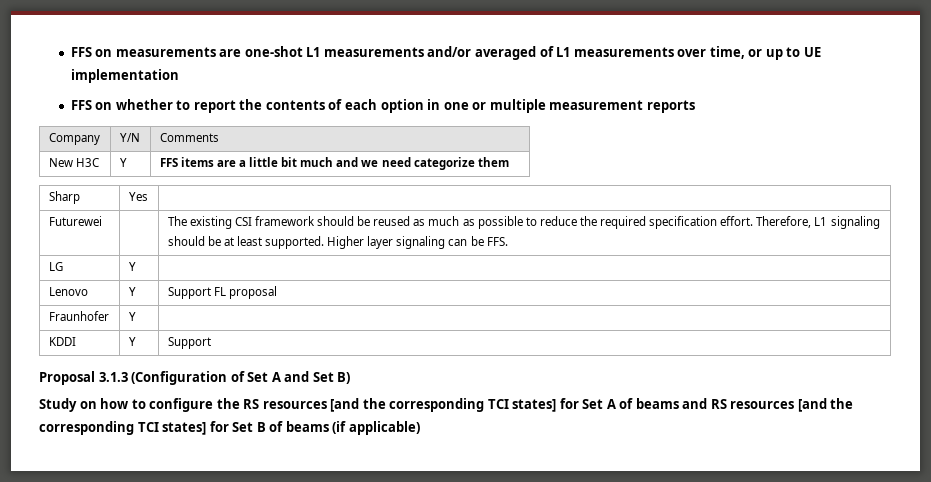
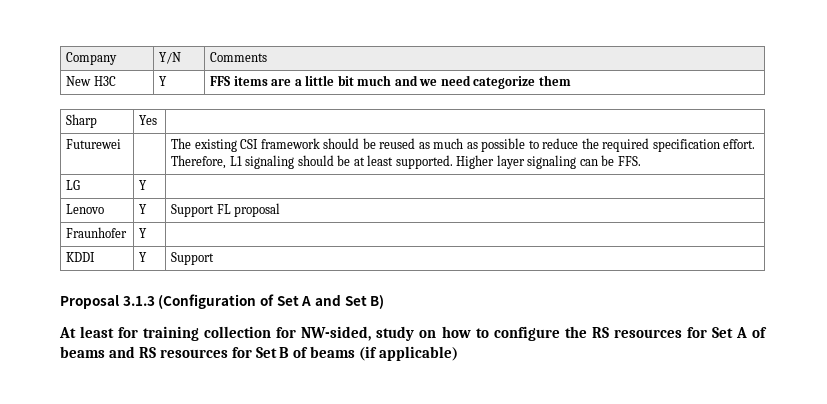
- FFS on measurements are one-shot L1 measurements and/or averaged of L1 measurements over time, or up to UE implementation
- FFS on whether to report the contents of each option in one or multiple measurement reports
- Study on how to configure the RS resources [and the corresponding TCI states] for Set A of beams and RS resources [and the corresponding TCI states] for Set B of beams (if applicable)
+ At least for training collection for NW-sided, study on how to configure the RS resources for Set A of beams and RS resources for Set B of beams (if applicable)

